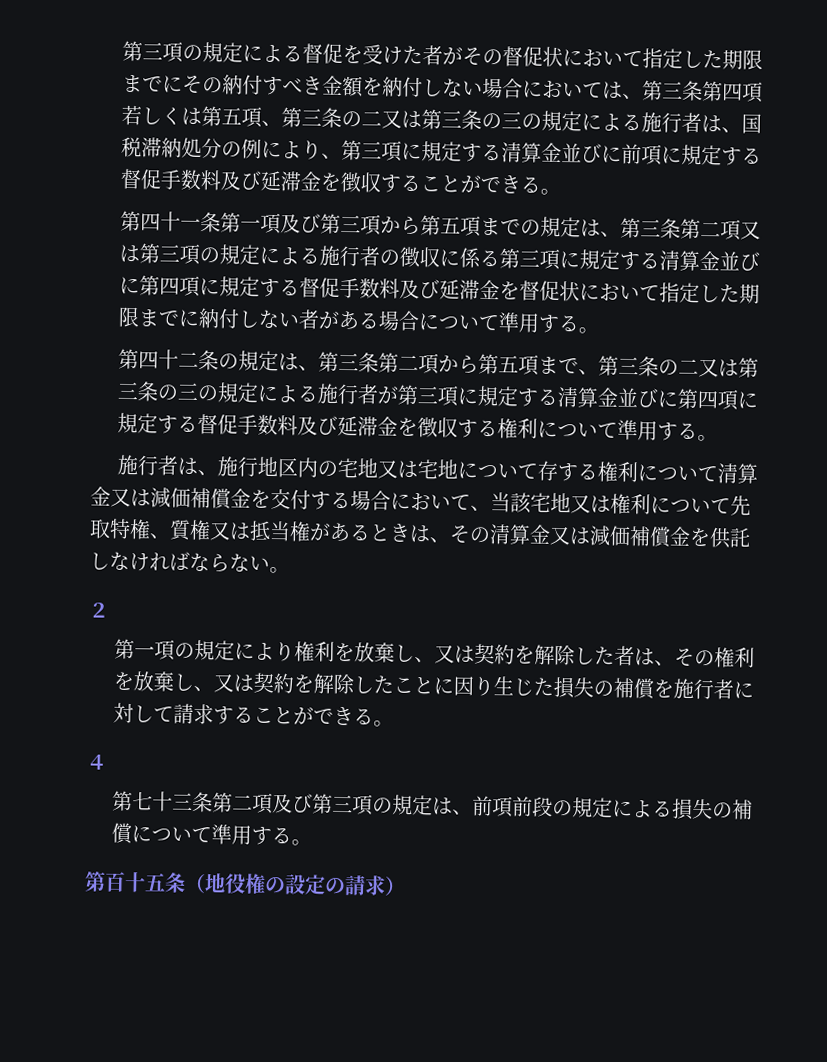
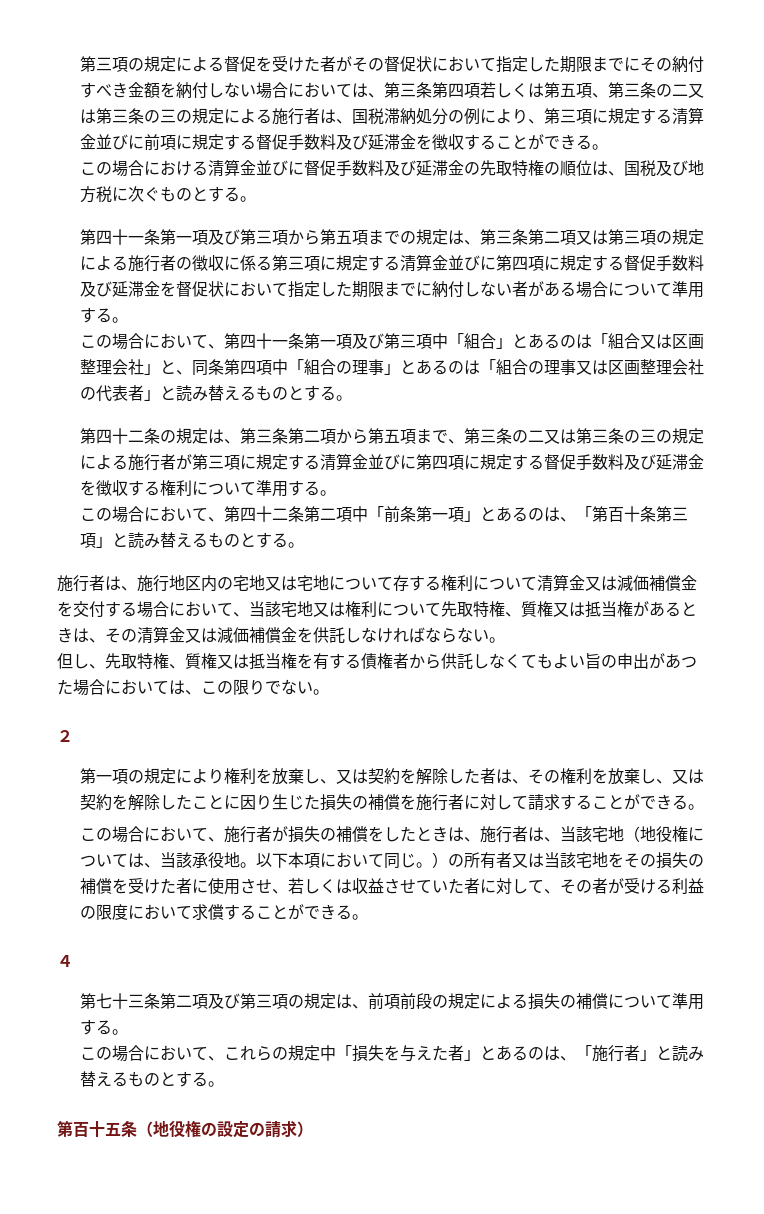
+ この場合における清算金並びに督促手数料及び延滞金の先取特権の順位は、国税及び地方税に次ぐものとする。
+ この場合において、第四十一条第一項及び第三項中「組合」とあるのは「組合又は区画整理会社」と、同条第四項中「組合の理事」とあるのは「組合の理事又は区画整理会社の代表者」と読み替えるものとする。
+ この場合において、第四十二条第二項中「前条第一項」とあるのは、「第百十条第三項」と読み替えるものとする。
+ 但し、先取特権、質権又は抵当権を有する債権者から供託しなくてもよい旨の申出があつた場合においては、この限りでない。
+ この場合において、施行者が損失の補償をしたときは、施行者は、当該宅地（地役権については、当該承役地。以下本項において同じ。）の所有者又は当該宅地をその損失の補償を受けた者に使用させ、若しくは収益させていた者に対して、その者が受ける利益の限度において求償することができる。
+ この場合において、これらの規定中「損失を与えた者」とあるのは、「施行者」と読み替えるものとする。

